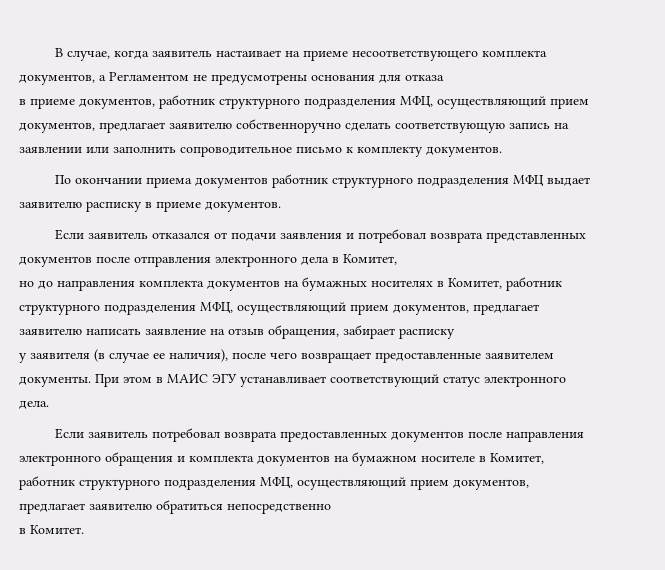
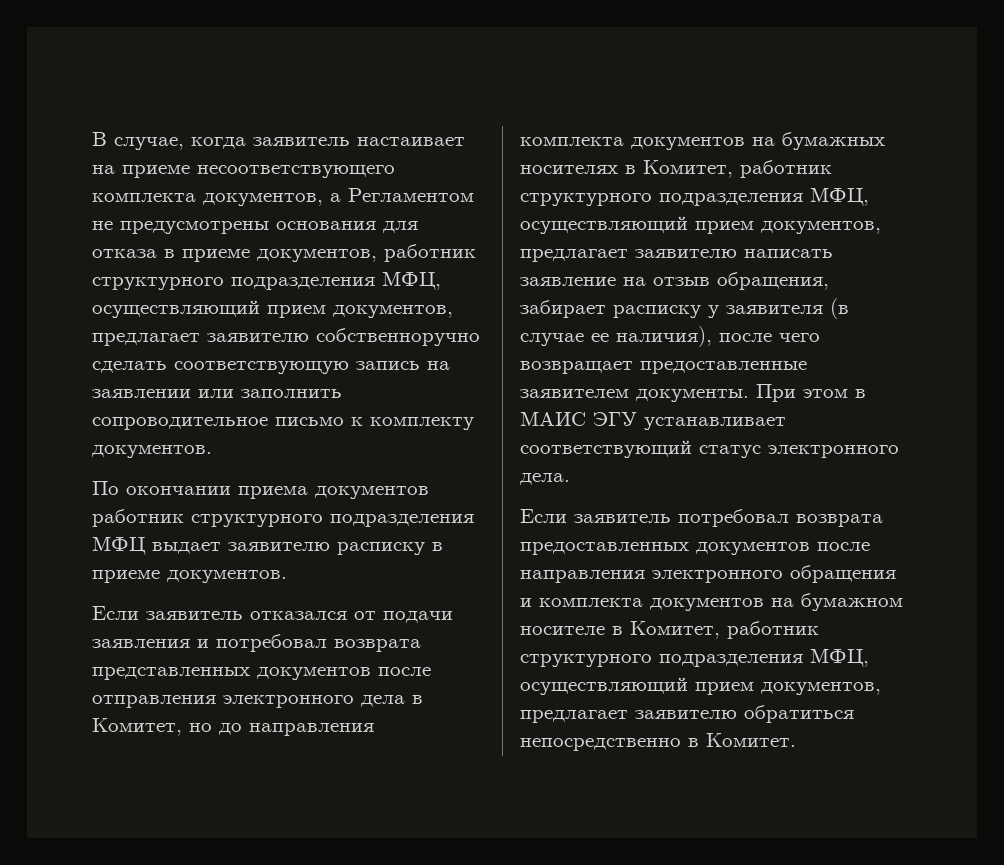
- В случае, когда заявитель настаивает на приеме несоответствующего комплекта документов, а Регламентом не предусмотрены основания для отказа
- в приеме документов, работник структурного подразделения МФЦ, осуществляющий прием документов, предлагает заявителю собственноручно сделать соответствующую запись на заявлении или заполнить сопроводительное письмо к комплекту документов.
+ В случае, когда заявитель настаивает на приеме несоответствующего комплекта документов, а Регламентом не предусмотрены основания для отказа в приеме документов, работник структурного подразделения МФЦ, осуществляющий прием документов, предлагает заявителю собственноручно сделать соответствующую запись на заявлении или заполнить сопроводительное письмо к комплекту документов.
- Если заявитель отказался от подачи заявления и потребовал возврата представленных документов после отправления электронного дела в Комитет,
- но до направления комплекта документов на бумажных носителях в Комитет, работник структурного подразделения МФЦ, осуществляющий прием документов, предлагает заявителю написать заявление на отзыв обращения, забирает расписку
- у заявителя (в случае ее наличия), после чего возвращает предоставленные заявителем документы.
+ Если заявитель отказался от подачи заявления и потребовал возврата представленных документов после отправления электронного дела в Комитет, но до направления комплекта документов на бумажных носителях в Комитет, работник структурного подразделения МФЦ, осуществляющий прием документов, предлагает заявителю написать заявление на отзыв обращения, забирает расписку у заявителя (в случае ее наличия), после чего возвращает предоставленные заявителем документы.
- Если заявитель потребовал возврата предоставленных документов после направления электронного обращения и комплекта документов на бумажном носителе в Комитет, работник структурного подразделения МФЦ, осуществляющий прием документов, предлагает заявителю обратиться непосредственно
- в Комитет.
+ Если заявитель потребовал возврата предоставленных документов после направления электронного обращения и комплекта документов на бумажном носителе в Комитет, работник структурного подразделения МФЦ, осуществляющий прием документов, предлагает заявителю обратиться непосредственно в Комитет.

